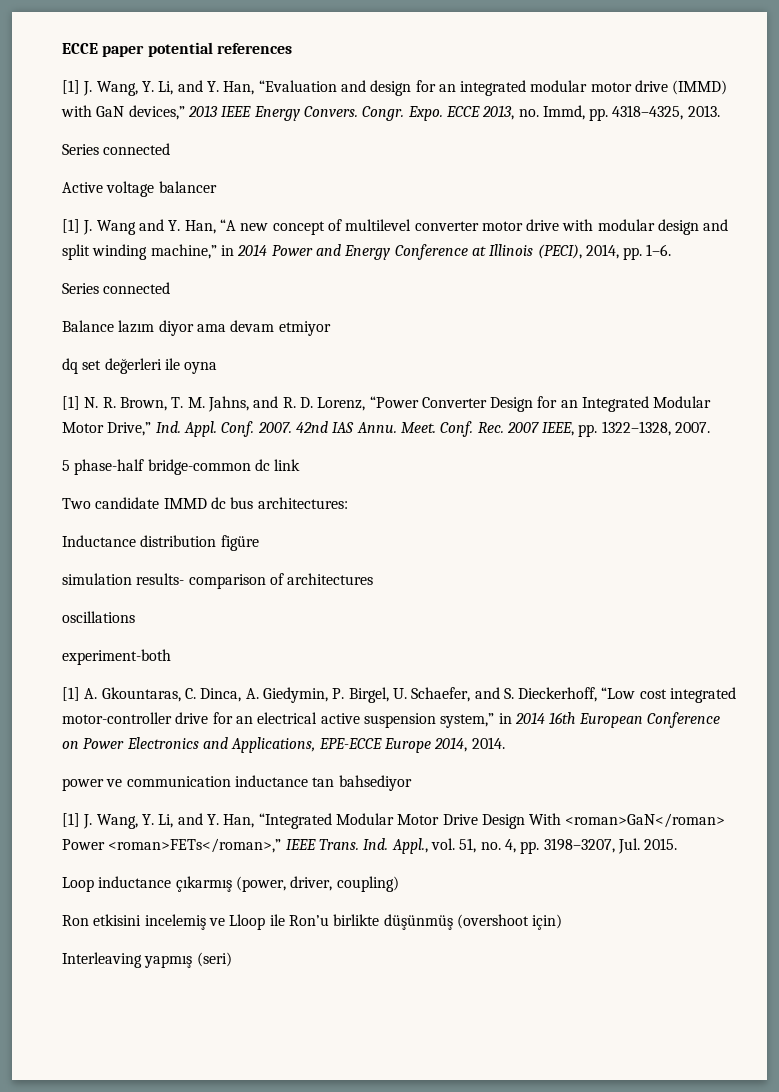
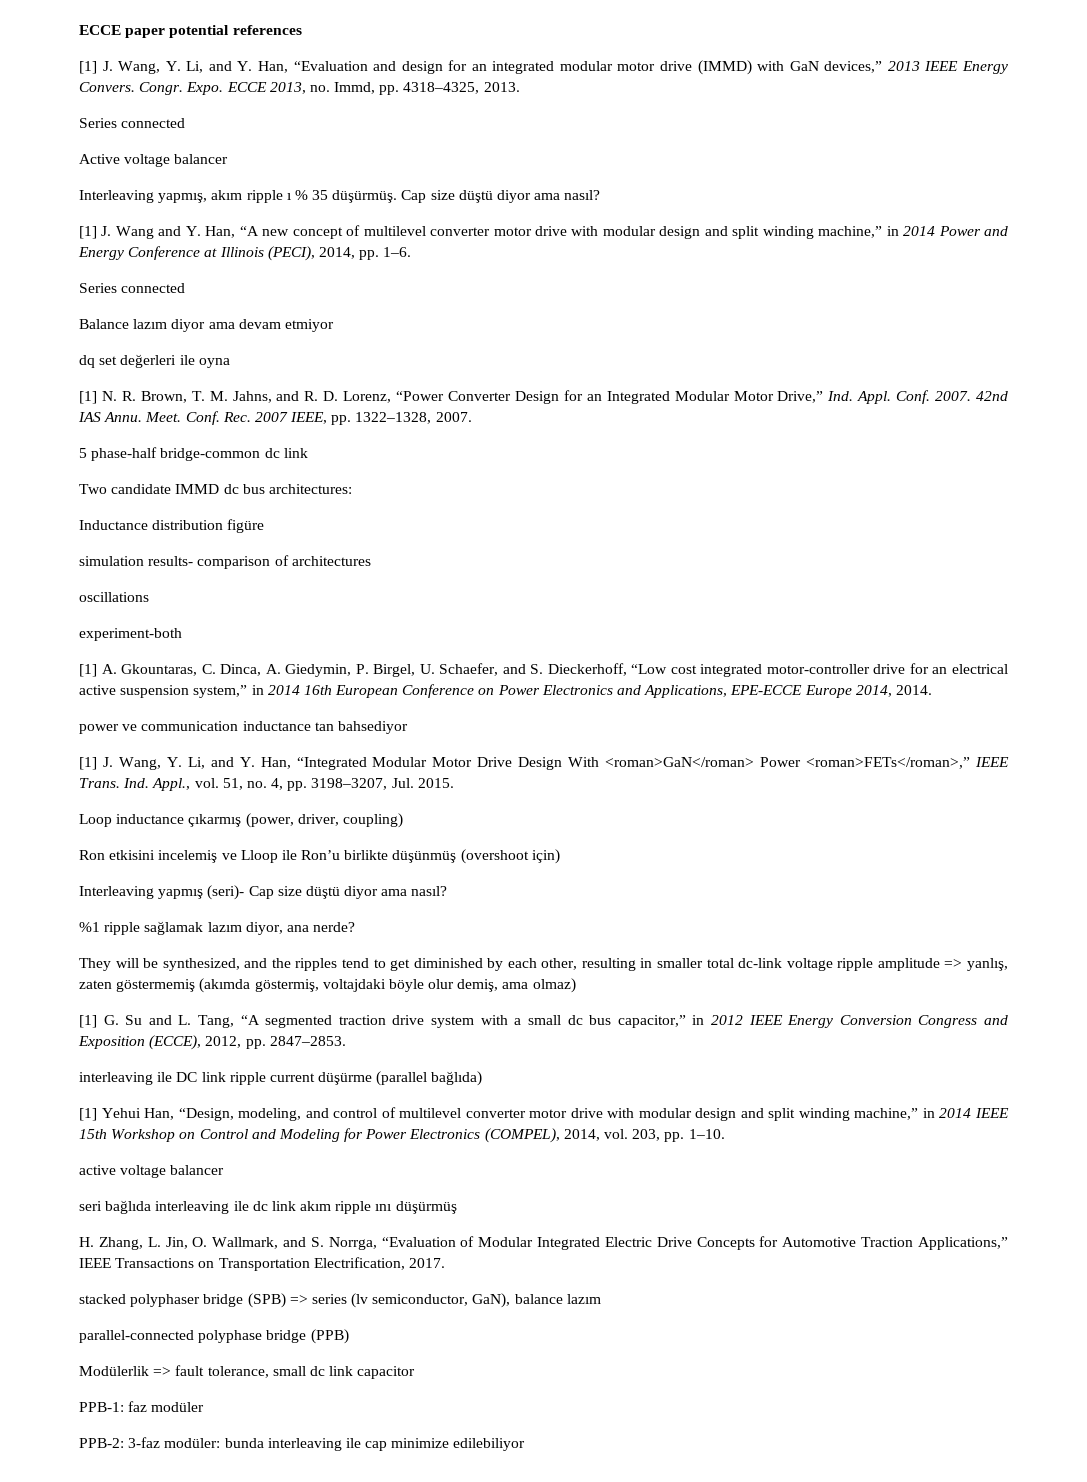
+ Interleaving yapmış, akım ripple ı % 35 düşürmüş. Cap size düştü diyor ama nasıl?
- Interleaving yapmış (seri)
+ Interleaving yapmış (seri)- Cap size düştü diyor ama nasıl?
+ %1 ripple sağlamak lazım diyor, ana nerde?
+ They will be synthesized, and the ripples tend to get diminished by each other, resulting in smaller total dc-link voltage ripple amplitude => yanlış, zaten göstermemiş (akımda göstermiş, voltajdaki böyle olur demiş, ama olmaz)
+ [1] G. Su and L. Tang, “A segmented traction drive system with a small dc bus capacitor,” in 2012 IEEE Energy Conversion Congress and Exposition (ECCE), 2012, pp. 2847–2853.
+ interleaving ile DC link ripple current düşürme (parallel bağlıda)
+ [1] Yehui Han, “Design, modeling, and control of multilevel converter motor drive with modular design and split winding machine,” in 2014 IEEE 15th Workshop on Control and Modeling for Power Electronics (COMPEL), 2014, vol. 203, pp. 1–10.
+ active voltage balancer
+ seri bağlıda interleaving ile dc link akım ripple ını düşürmüş
+ H. Zhang, L. Jin, O. Wallmark, and S. Norrga, “Evaluation of Modular Integrated Electric Drive Concepts for Automotive Traction Applications,” IEEE Transactions on Transportation Electrification, 2017.
+ stacked polyphaser bridge (SPB) => series (lv semiconductor, GaN), balance lazım
+ parallel-connected polyphase bridge (PPB)
+ Modülerlik => fault tolerance, small dc link capacitor
+ PPB-1: faz modüler
+ PPB-2: 3-faz modüler: bunda interleaving ile cap minimize edilebiliyor

